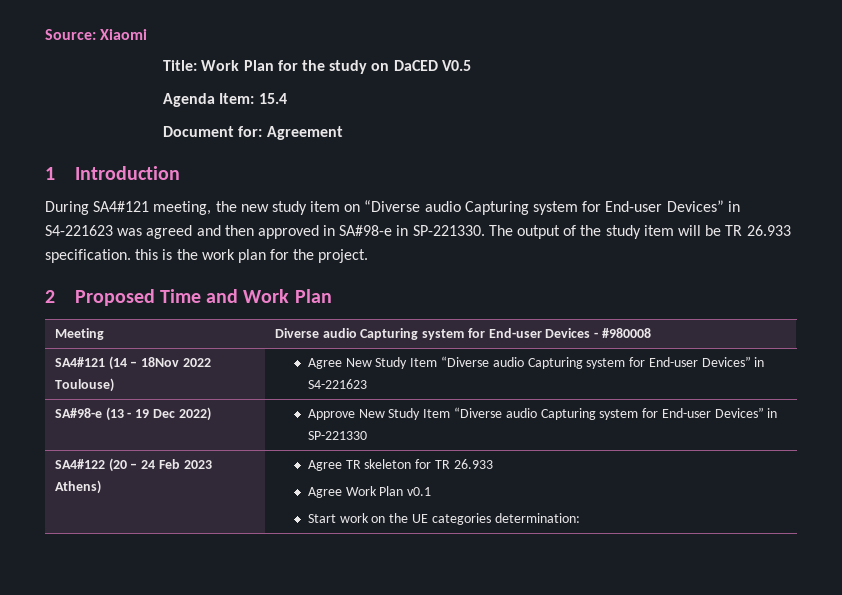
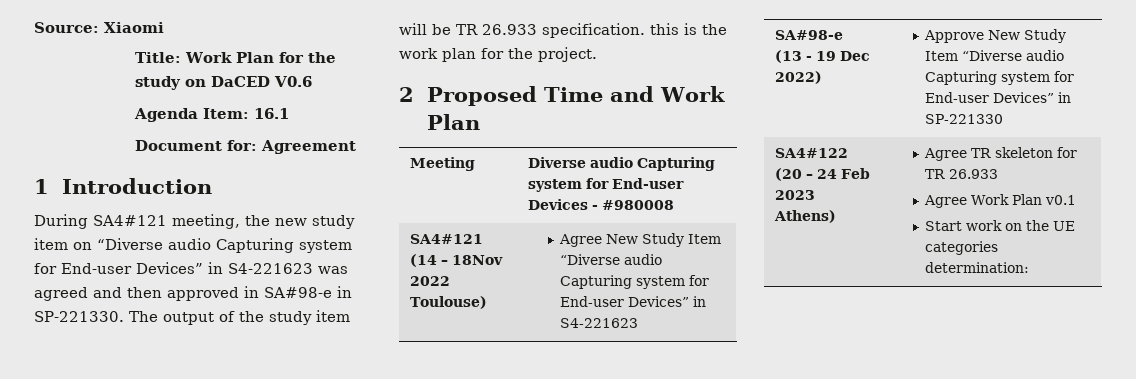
- Title: Work Plan for the study on DaCED V0.5
+ Title: Work Plan for the study on DaCED V0.6
- Agenda Item: 15.4
+ Agenda Item: 16.1

